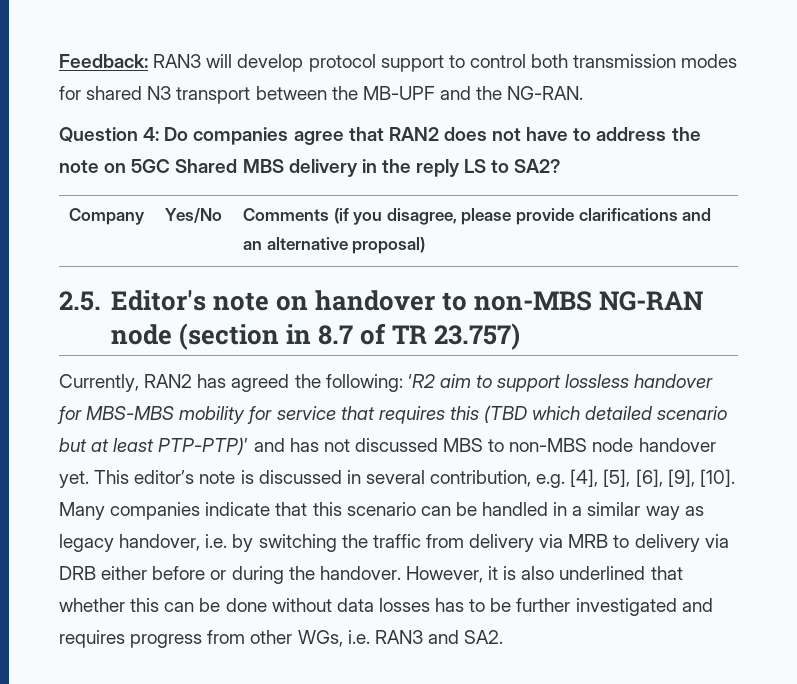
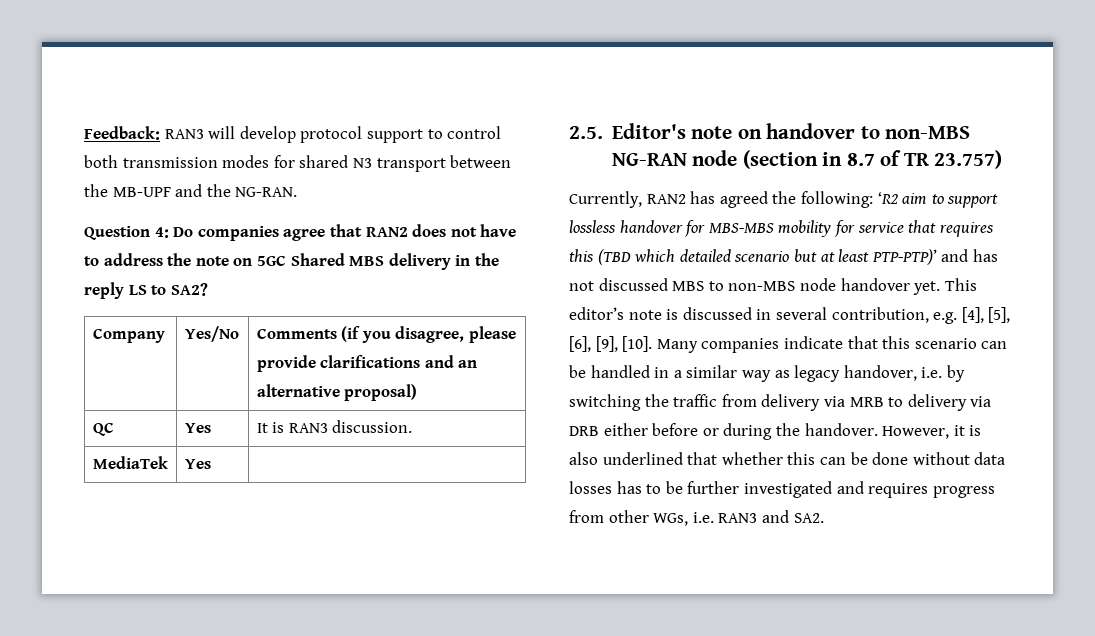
+ QC | Yes | It is RAN3 discussion.
+ MediaTek | Yes |

